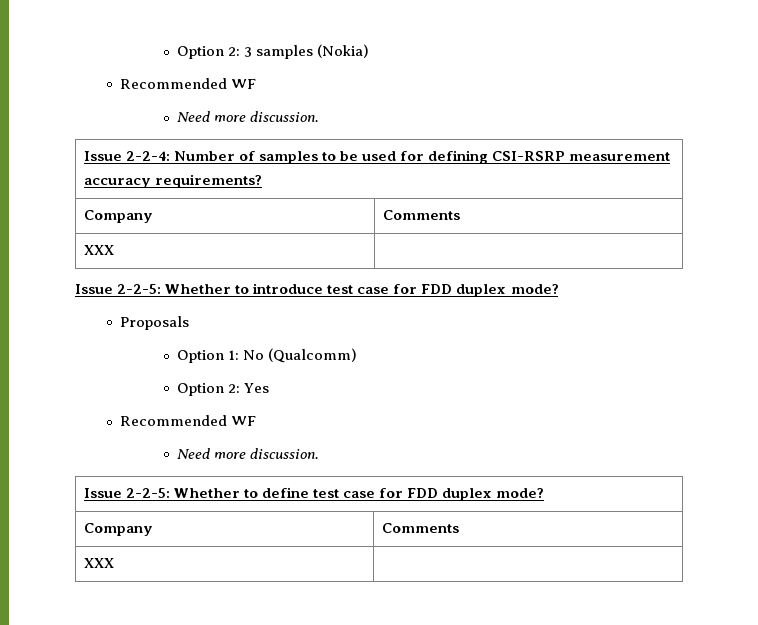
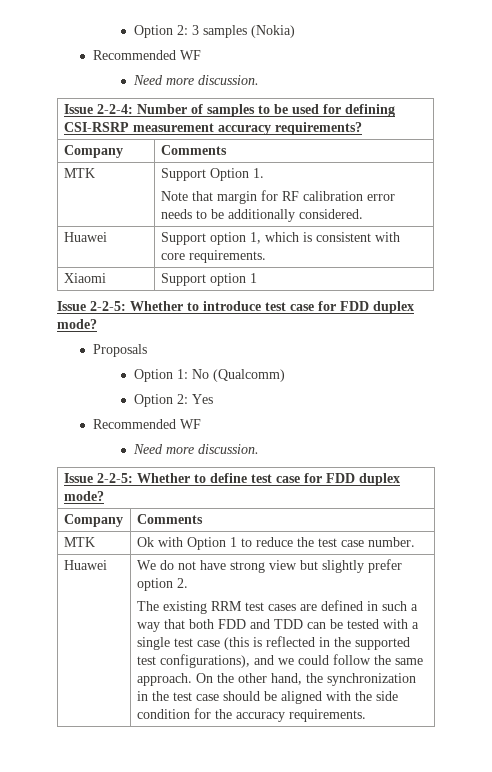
  Issue 2-2-4: Number of samples to be used for defining CSI-RSRP measurement accuracy requirements?
  Company | Comments
- XXX |
+ MTK | Support Option 1.
+ Note that margin for RF calibration error needs to be additionally considered.
+ Huawei | Support option 1, which is consistent with core requirements.
+ Xiaomi | Support option 1
  Issue 2-2-5: Whether to define test case for FDD duplex mode?
  Company | Comments
- XXX |
+ MTK | Ok with Option 1 to reduce the test case number.
+ Huawei | We do not have strong view but slightly prefer option 2.
+ The existing RRM test cases are defined in such a way that both FDD and TDD can be tested with a single test case (this is reflected in the supported test configurations), and we could follow the same approach. On the other hand, the synchronization in the test case should be aligned with the side condition for the accuracy requirements.

